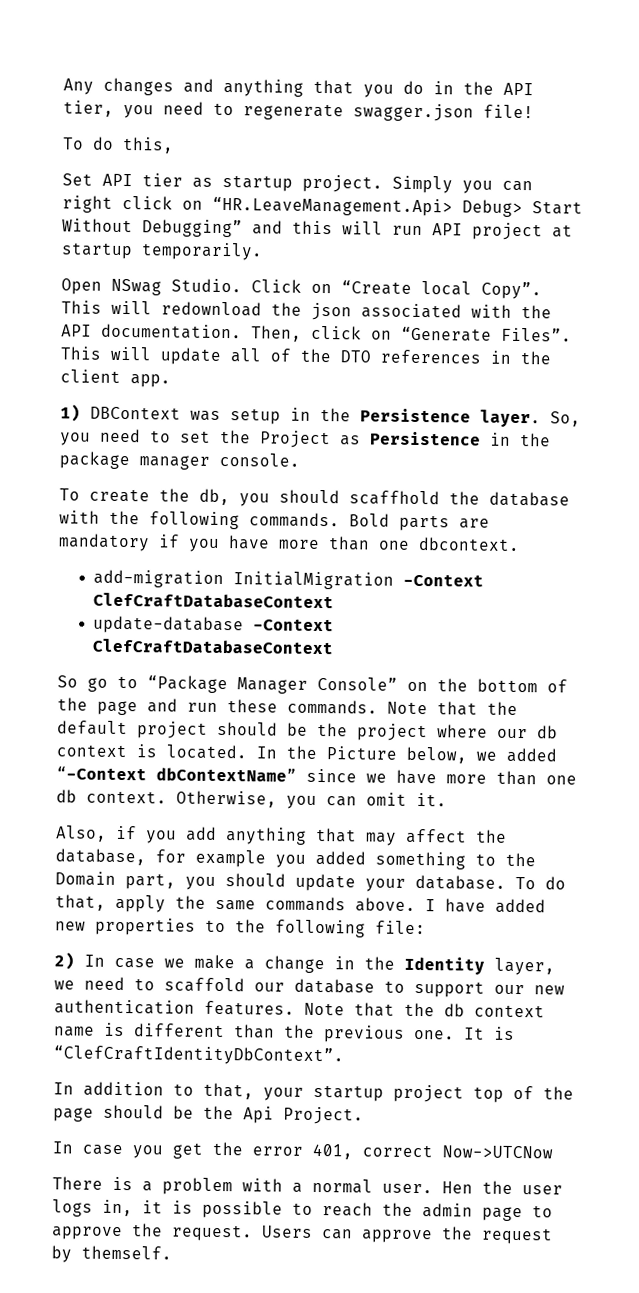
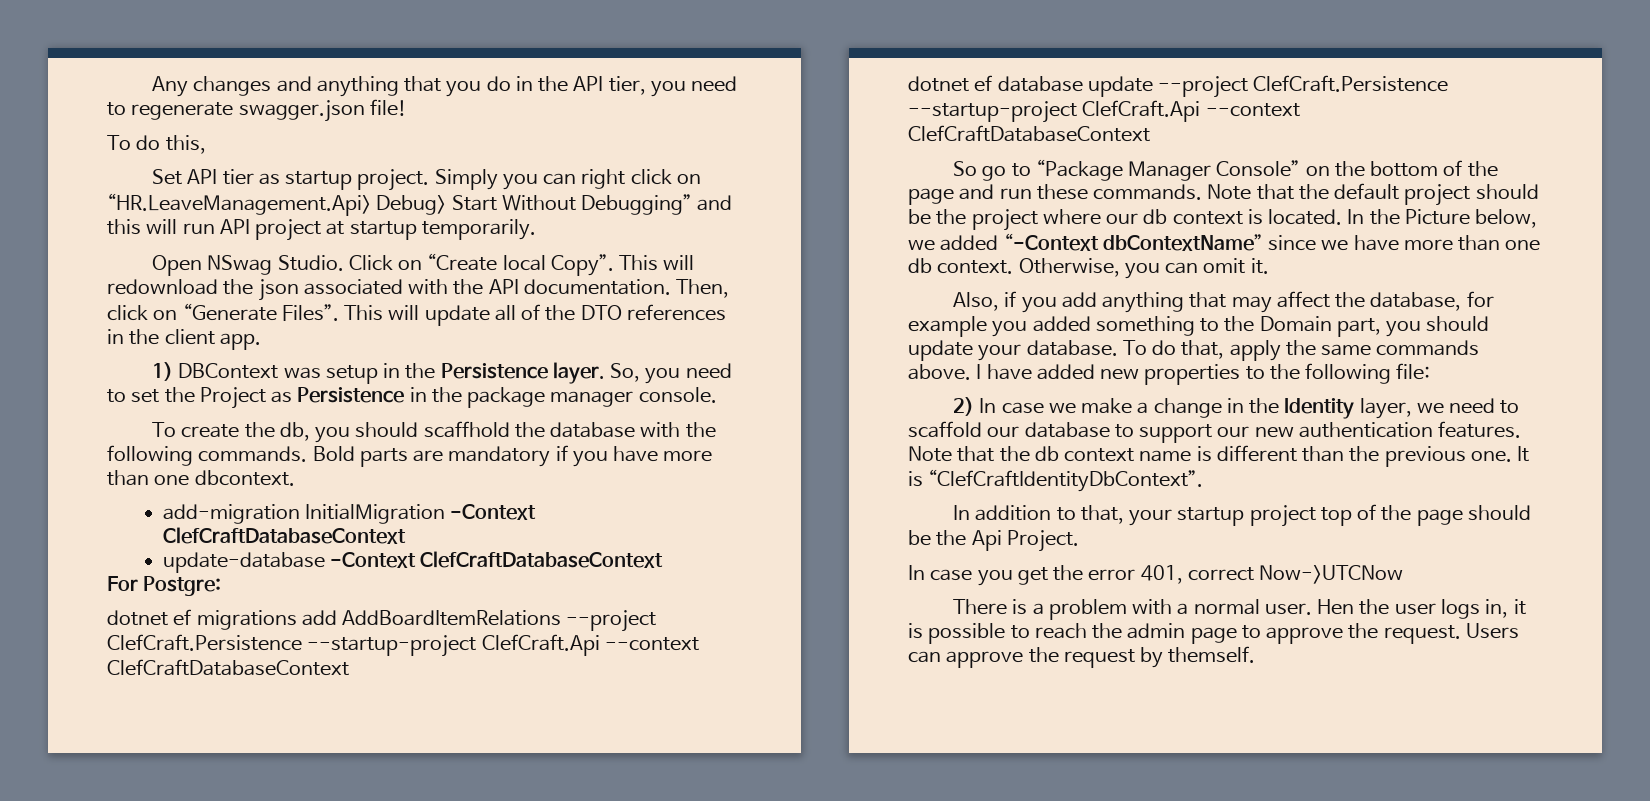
+ For Postgre:
+ dotnet ef migrations add AddBoardItemRelations --project ClefCraft.Persistence --startup-project ClefCraft.Api --context ClefCraftDatabaseContext
+ dotnet ef database update --project ClefCraft.Persistence --startup-project ClefCraft.Api --context ClefCraftDatabaseContext

